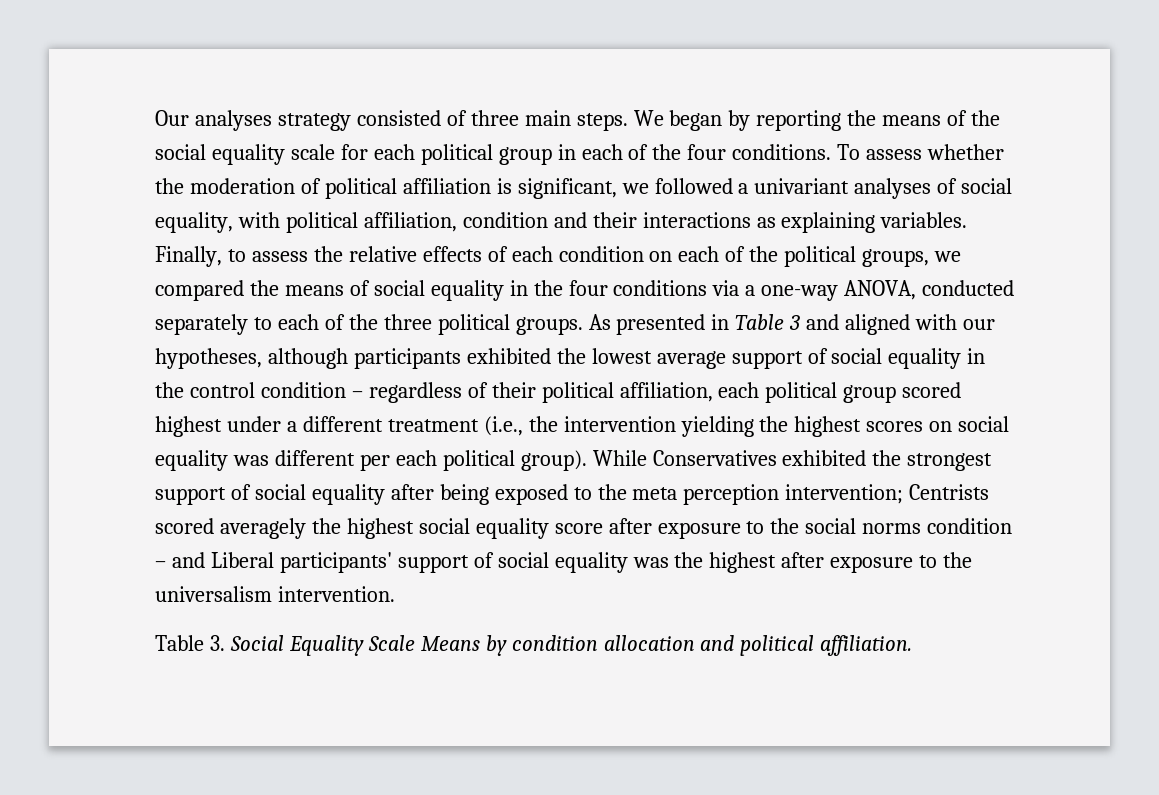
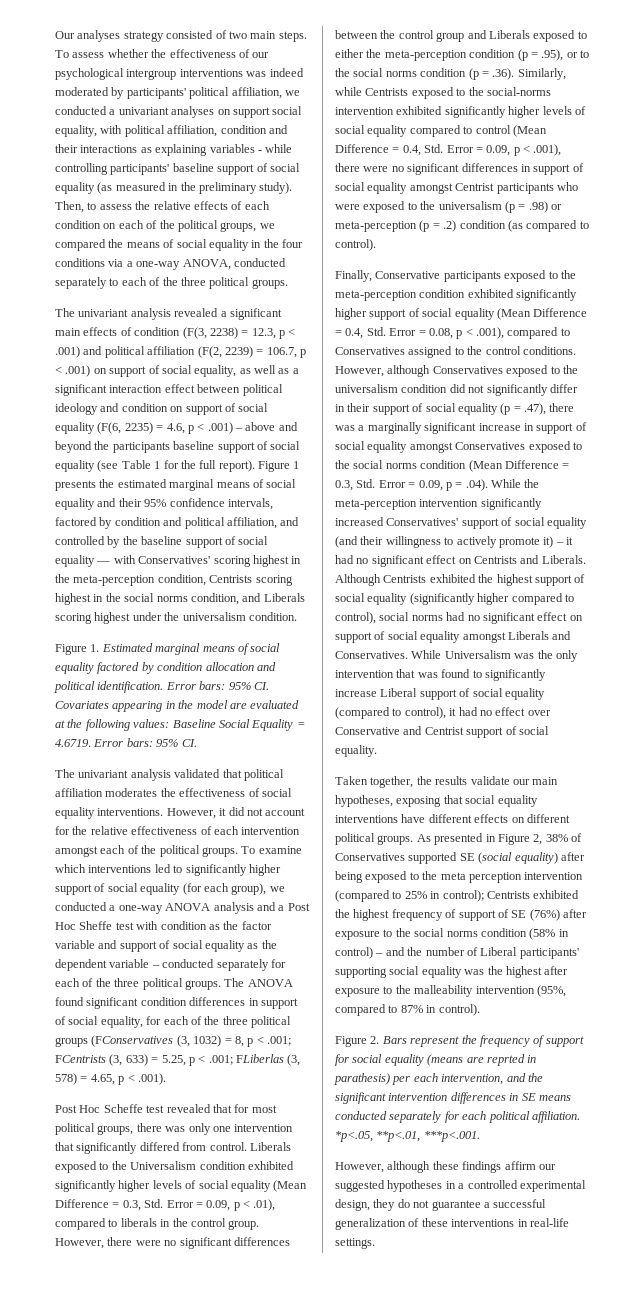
- Our analyses strategy consisted of three main steps.
+ Our analyses strategy consisted of two main steps.
- We began by reporting the means of the social equality scale for each political group in each of the four conditions. To assess whether the moderation of political affiliation is significant, we followed a univariant analyses of social equality, with political affiliation, condition and their interactions as explaining variables. Finally, to assess the relative effects of each condition on each of the political groups, we compared the means of social equality in the four conditions via a one-way ANOVA, conducted separately to each of the three political groups. As presented in Table 3 and aligned with our hypotheses, although participants exhibited the lowest average support of social equality in the control condition – regardless of their political affiliation, each political group scored highest under a different treatment (i.e., the intervention yielding the highest scores on social equality was different per each political group). While Conservatives exhibited the strongest support of social equality after being exposed to the meta perception intervention; Centrists scored averagely the highest social equality score after exposure to the social norms condition – and Liberal participants' support of social equality was the highest after exposure to the universalism intervention.
- Table 3. Social Equality Scale Means by condition allocation and political affiliation.
+ To assess whether the effectiveness of our psychological intergroup interventions was indeed moderated by participants' political affiliation, we conducted a univariant analyses on support social equality, with political affiliation, condition and their interactions as explaining variables - while controlling participants' baseline support of social equality (as measured in the preliminary study). Then, to assess the relative effects of each condition on each of the political groups, we compared the means of social equality in the four conditions via a one-way ANOVA, conducted separately to each of the three political groups.
+ The univariant analysis revealed a significant main effects of condition (F(3, 2238) = 12.3, p < .001) and political affiliation (F(2, 2239) = 106.7, p < .001) on support of social equality, as well as a significant interaction effect between political ideology and condition on support of social equality (F(6, 2235) = 4.6, p < .001) – above and beyond the participants baseline support of social equality (see Table 1 for the full report). Figure 1 presents the estimated marginal means of social equality and their 95% confidence intervals, factored by condition and political affiliation, and controlled by the baseline support of social equality — with Conservatives' scoring highest in the meta-perception condition, Centrists scoring highest in the social norms condition, and Liberals scoring highest under the universalism condition.
+ Figure 1. Estimated marginal means of social equality factored by condition allocation and political identification. Error bars: 95% CI. Covariates appearing in the model are evaluated at the following values: Baseline Social Equality = 4.6719. Error bars: 95% CI.
+ The univariant analysis validated that political affiliation moderates the effectiveness of social equality interventions. However, it did not account for the relative effectiveness of each intervention amongst each of the political groups. To examine which interventions led to significantly higher support of social equality (for each group), we conducted a one-way ANOVA analysis and a Post Hoc Sheffe test with condition as the factor variable and support of social equality as the dependent variable – conducted separately for each of the three political groups. The ANOVA found significant condition differences in support of social equality, for each of the three political groups (FConservatives (3, 1032) = 8, p < .001; FCentrists (3, 633) = 5.25, p < .001; FLiberlas (3, 578) = 4.65, p < .001).
+ Post Hoc Scheffe test revealed that for most political groups, there was only one intervention that significantly differed from control. Liberals exposed to the Universalism condition exhibited significantly higher levels of social equality (Mean Difference = 0.3, Std. Error = 0.09, p < .01), compared to liberals in the control group. However, there were no significant differences between the control group and Liberals exposed to either the meta-perception condition (p = .95), or to the social norms condition (p = .36). Similarly, while Centrists exposed to the social-norms intervention exhibited significantly higher levels of social equality compared to control (Mean Difference = 0.4, Std. Error = 0.09, p < .001), there were no significant differences in support of social equality amongst Centrist participants who were exposed to the universalism (p = .98) or meta-perception (p = .2) condition (as compared to control).
+ Finally, Conservative participants exposed to the meta-perception condition exhibited significantly higher support of social equality (Mean Difference = 0.4, Std. Error = 0.08, p < .001), compared to Conservatives assigned to the control conditions. However, although Conservatives exposed to the universalism condition did not significantly differ in their support of social equality (p = .47), there was a marginally significant increase in support of social equality amongst Conservatives exposed to the social norms condition (Mean Difference = 0.3, Std. Error = 0.09, p = .04). While the meta-perception intervention significantly increased Conservatives' support of social equality (and their willingness to actively promote it) – it had no significant effect on Centrists and Liberals. Although Centrists exhibited the highest support of social equality (significantly higher compared to control), social norms had no significant effect on support of social equality amongst Liberals and Conservatives. While Universalism was the only intervention that was found to significantly increase Liberal support of social equality (compared to control), it had no effect over Conservative and Centrist support of social equality.
+ Taken together, the results validate our main hypotheses, exposing that social equality interventions have different effects on different political groups. As presented in Figure 2, 38% of Conservatives supported SE (social equality) after being exposed to the meta perception intervention (compared to 25% in control); Centrists exhibited the highest frequency of support of SE (76%) after exposure to the social norms condition (58% in control) – and the number of Liberal participants' supporting social equality was the highest after exposure to the malleability intervention (95%, compared to 87% in control).
+ Figure 2. Bars represent the frequency of support for social equality (means are reprted in parathesis) per each intervention, and the significant intervention differences in SE means conducted separately for each political affiliation. *p<.05, **p<.01, ***p<.001.
+ However, although these findings affirm our suggested hypotheses in a controlled experimental design, they do not guarantee a successful generalization of these interventions in real-life settings.

